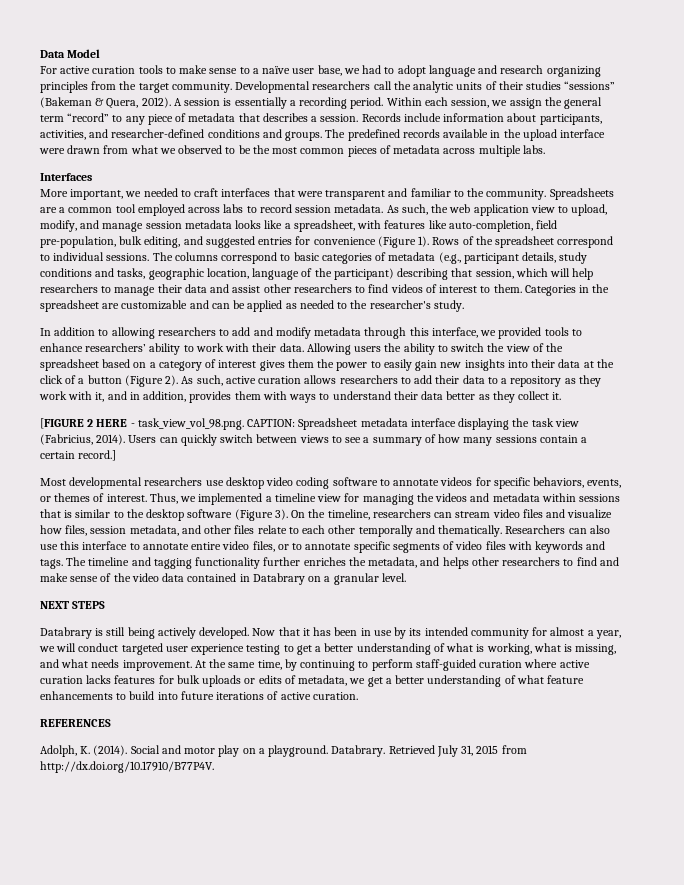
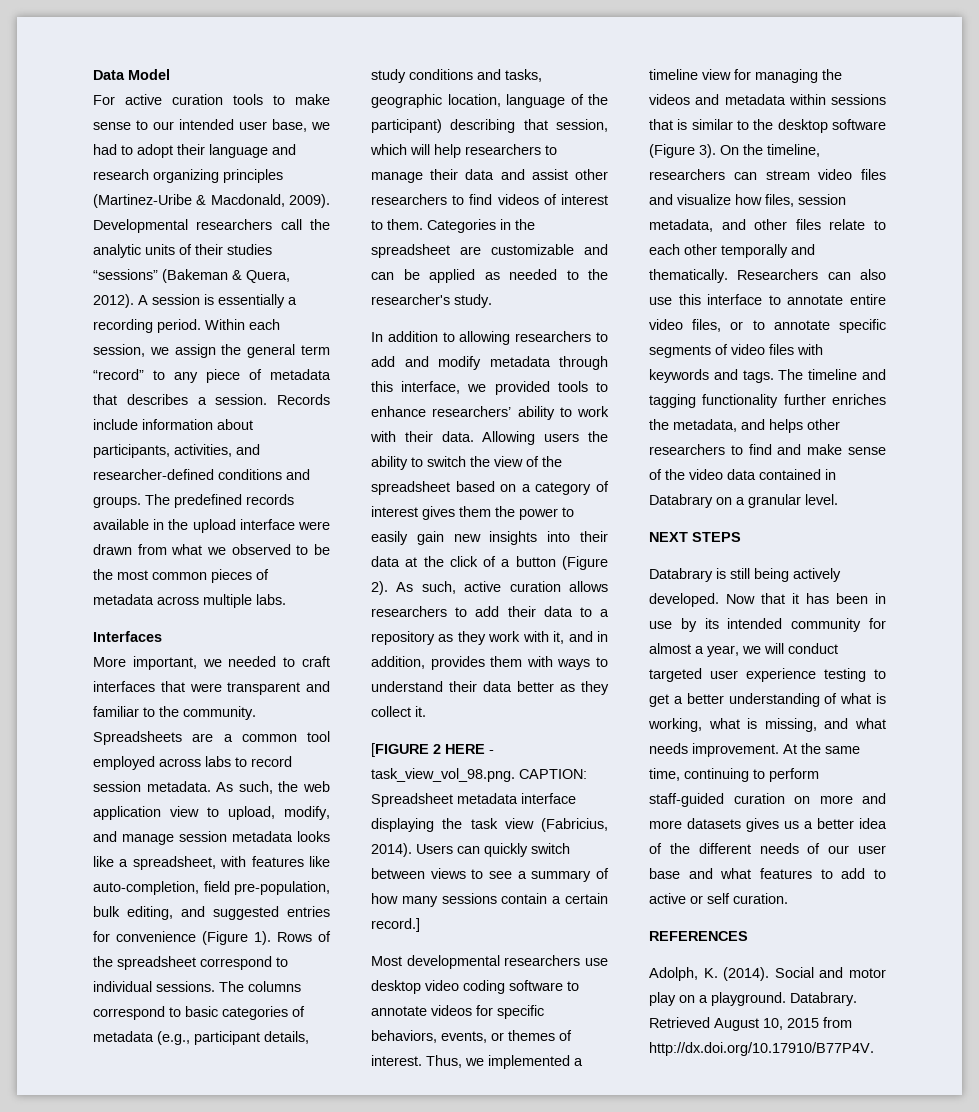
- For active curation tools to make sense to a naïve user base, we had to adopt language and research organizing principles from the target community.
+ For active curation tools to make sense to our intended user base, we had to adopt their language and research organizing principles (Martinez-Uribe & Macdonald, 2009).
- At the same time, by continuing to perform staff-guided curation where active curation lacks features for bulk uploads or edits of metadata, we get a better understanding of what feature enhancements to build into future iterations of active curation.
+ At the same time, continuing to perform staff-guided curation on more and more datasets gives us a better idea of the different needs of our user base and what features to add to active or self curation.
- Retrieved July 31, 2015 from http://dx.doi.org/10.17910/B77P4V.
+ Retrieved August 10, 2015 from http://dx.doi.org/10.17910/B77P4V.

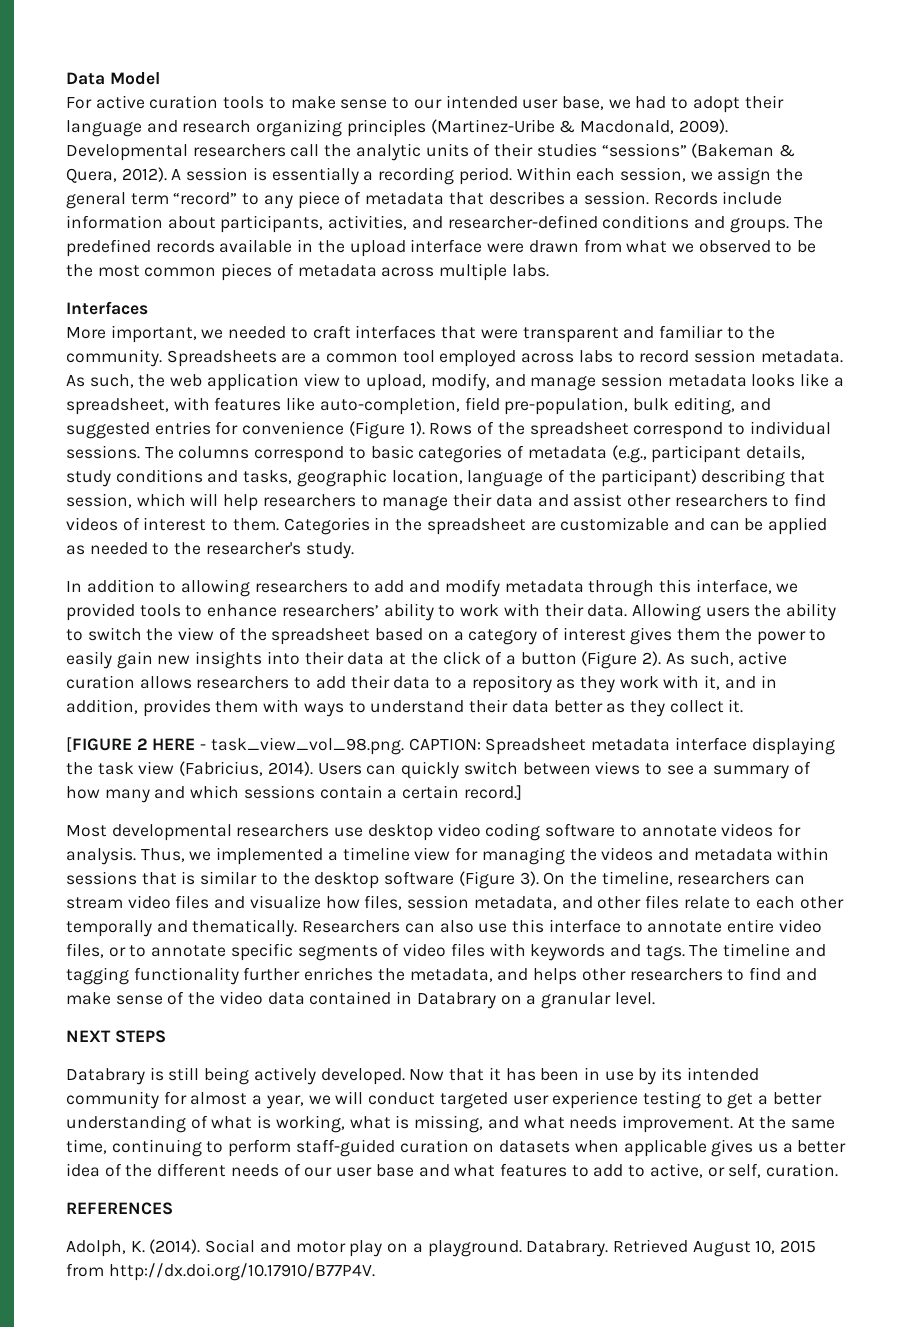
- Users can quickly switch between views to see a summary of how many sessions contain a certain record.]
+ Users can quickly switch between views to see a summary of how many and which sessions contain a certain record.]
- Most developmental researchers use desktop video coding software to annotate videos for specific behaviors, events, or themes of interest.
+ Most developmental researchers use desktop video coding software to annotate videos for analysis.
- At the same time, continuing to perform staff-guided curation on more and more datasets gives us a better idea of the different needs of our user base and what features to add to active or self curation.
+ At the same time, continuing to perform staff-guided curation on datasets when applicable gives us a better idea of the different needs of our user base and what features to add to active, or self, curation.

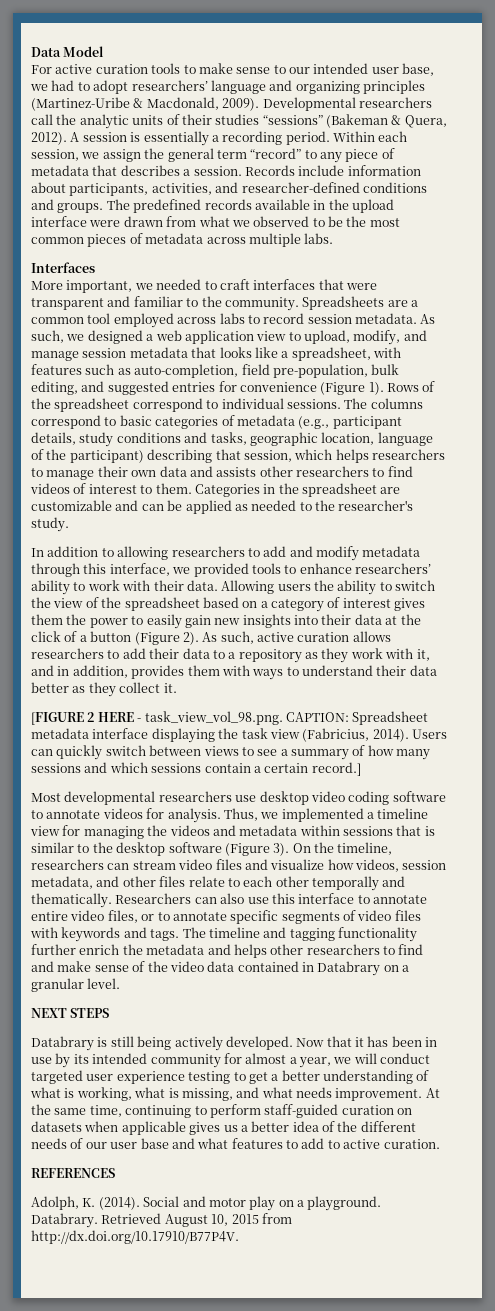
- For active curation tools to make sense to our intended user base, we had to adopt their language and research organizing principles (Martinez-Uribe & Macdonald, 2009).
+ For active curation tools to make sense to our intended user base, we had to adopt researchers’ language and organizing principles (Martinez-Uribe & Macdonald, 2009).
- As such, the web application view to upload, modify, and manage session metadata looks like a spreadsheet, with features like auto-completion, field pre-population, bulk editing, and suggested entries for convenience (Figure 1).
+ As such, we designed a web application view to upload, modify, and manage session metadata that looks like a spreadsheet, with features such as auto-completion, field pre-population, bulk editing, and suggested entries for convenience (Figure 1).
- The columns correspond to basic categories of metadata (e.g., participant details, study conditions and tasks, geographic location, language of the participant) describing that session, which will help researchers to manage their data and assist other researchers to find videos of interest to them.
+ The columns correspond to basic categories of metadata (e.g., participant details, study conditions and tasks, geographic location, language of the participant) describing that session, which helps researchers to manage their own data and assists other researchers to find videos of interest to them.
- Users can quickly switch between views to see a summary of how many and which sessions contain a certain record.]
+ Users can quickly switch between views to see a summary of how many sessions and which sessions contain a certain record.]
- On the timeline, researchers can stream video files and visualize how files, session metadata, and other files relate to each other temporally and thematically.
+ On the timeline, researchers can stream video files and visualize how videos, session metadata, and other files relate to each other temporally and thematically.
- The timeline and tagging functionality further enriches the metadata, and helps other researchers to find and make sense of the video data contained in Databrary on a granular level.
+ The timeline and tagging functionality further enrich the metadata and helps other researchers to find and make sense of the video data contained in Databrary on a granular level.
- At the same time, continuing to perform staff-guided curation on datasets when applicable gives us a better idea of the different needs of our user base and what features to add to active, or self, curation.
+ At the same time, continuing to perform staff-guided curation on datasets when applicable gives us a better idea of the different needs of our user base and what features to add to active curation.

